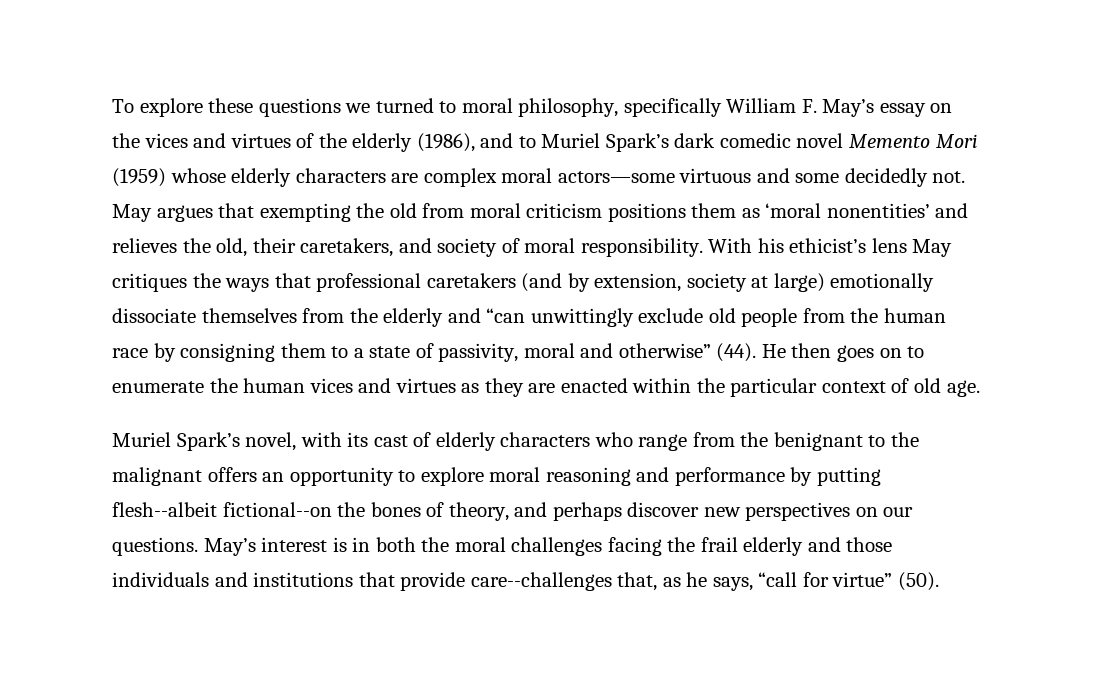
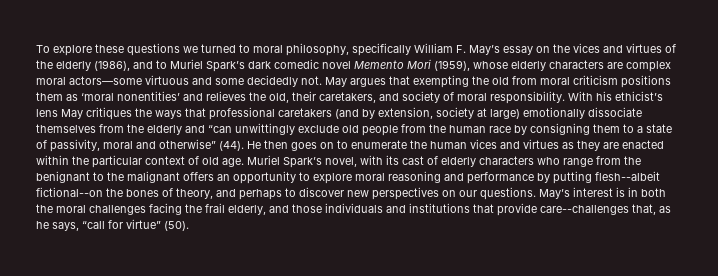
- To explore these questions we turned to moral philosophy, specifically William F. May’s essay on the vices and virtues of the elderly (1986), and to Muriel Spark’s dark comedic novel Memento Mori (1959) whose elderly characters are complex moral actors—some virtuous and some decidedly not.
+ To explore these questions we turned to moral philosophy, specifically William F. May’s essay on the vices and virtues of the elderly (1986), and to Muriel Spark’s dark comedic novel Memento Mori (1959), whose elderly characters are complex moral actors—some virtuous and some decidedly not.
- He then goes on to enumerate the human vices and virtues as they are enacted within the particular context of old age.
- Muriel Spark’s novel, with its cast of elderly characters who range from the benignant to the malignant offers an opportunity to explore moral reasoning and performance by putting flesh--albeit fictional--on the bones of theory, and perhaps discover new perspectives on our questions.
+ He then goes on to enumerate the human vices and virtues as they are enacted within the particular context of old age. Muriel Spark’s novel, with its cast of elderly characters who range from the benignant to the malignant offers an opportunity to explore moral reasoning and performance by putting flesh--albeit fictional--on the bones of theory, and perhaps to discover new perspectives on our questions.
- May’s interest is in both the moral challenges facing the frail elderly and those individuals and institutions that provide care--challenges that, as he says, “call for virtue” (50).
+ May’s interest is in both the moral challenges facing the frail elderly, and those individuals and institutions that provide care--challenges that, as he says, “call for virtue” (50).

